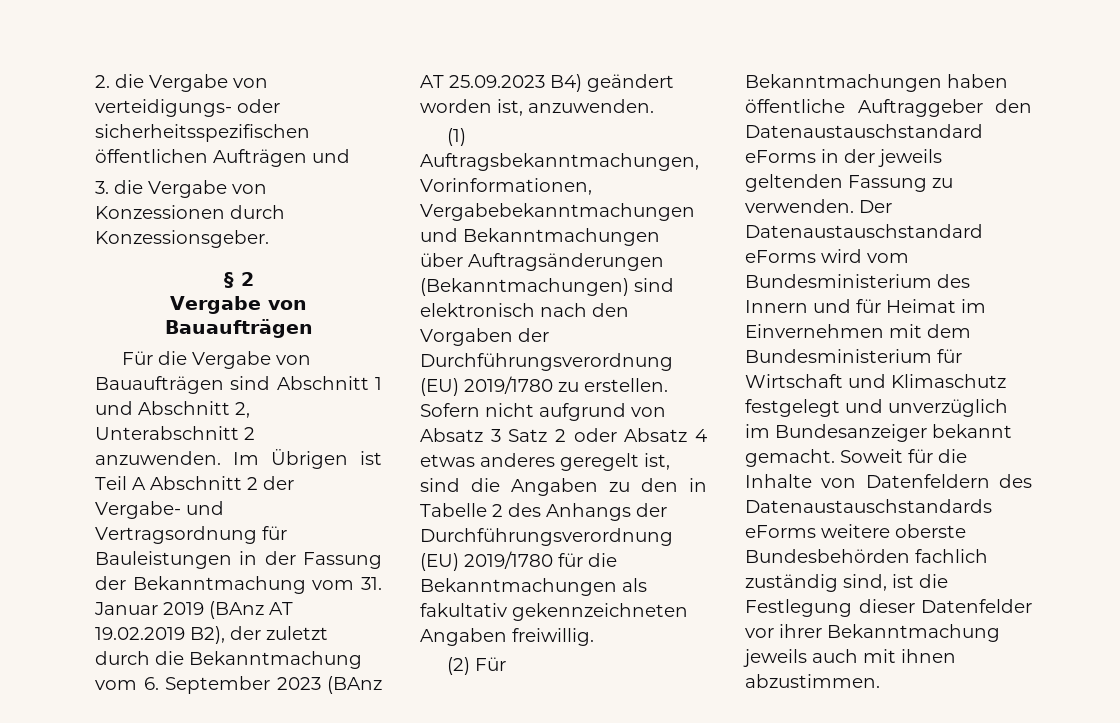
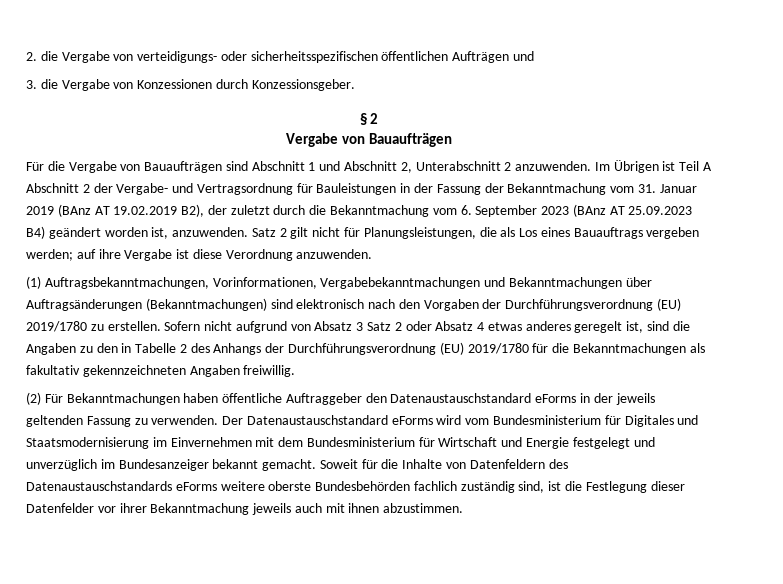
+ Satz 2 gilt nicht für Planungsleistungen, die als Los eines Bauauftrags vergeben werden; auf ihre Vergabe ist diese Verordnung anzuwenden.
- Der Datenaustauschstandard eForms wird vom Bundesministerium des Innern und für Heimat im Einvernehmen mit dem Bundesministerium für Wirtschaft und Klimaschutz festgelegt und unverzüglich im Bundesanzeiger bekannt gemacht.
+ Der Datenaustauschstandard eForms wird vom Bundesministerium für Digitales und Staatsmodernisierung im Einvernehmen mit dem Bundesministerium für Wirtschaft und Energie festgelegt und unverzüglich im Bundesanzeiger bekannt gemacht.

